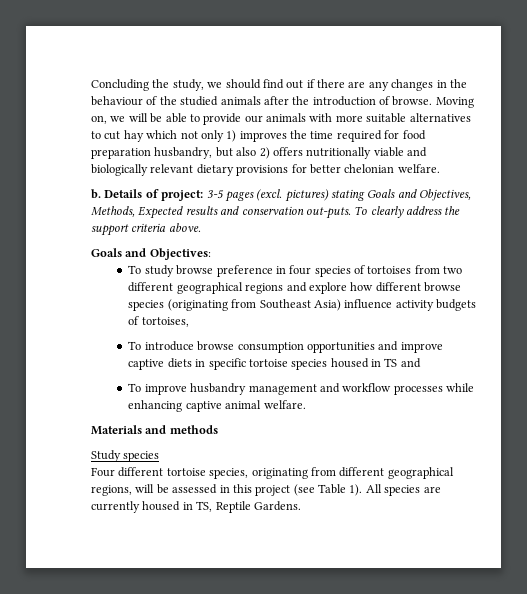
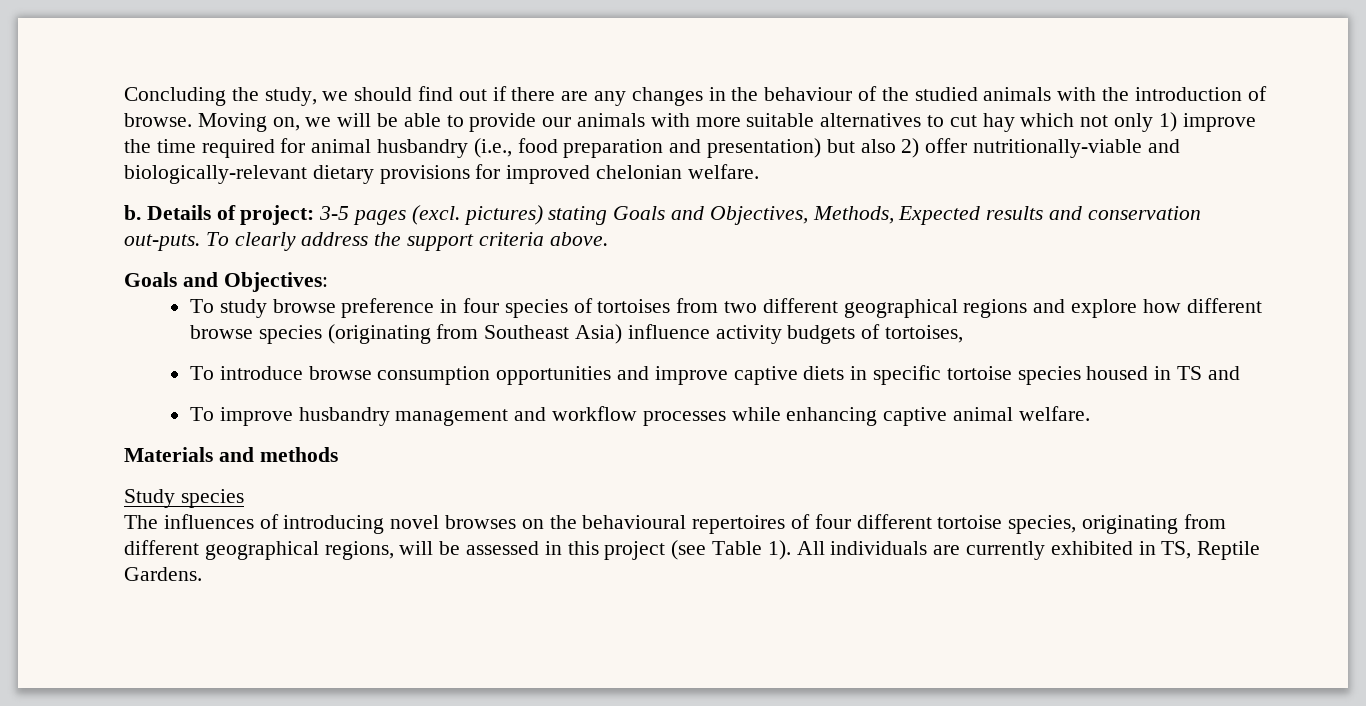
- Concluding the study, we should find out if there are any changes in the behaviour of the studied animals after the introduction of browse.
+ Concluding the study, we should find out if there are any changes in the behaviour of the studied animals with the introduction of browse.
- Moving on, we will be able to provide our animals with more suitable alternatives to cut hay which not only 1) improves the time required for food preparation husbandry, but also 2) offers nutritionally viable and biologically relevant dietary provisions for better chelonian welfare.
+ Moving on, we will be able to provide our animals with more suitable alternatives to cut hay which not only 1) improve the time required for animal husbandry (i.e., food preparation and presentation) but also 2) offer nutritionally-viable and biologically-relevant dietary provisions for improved chelonian welfare.
- Four different tortoise species, originating from different geographical regions, will be assessed in this project (see Table 1).
+ The influences of introducing novel browses on the behavioural repertoires of four different tortoise species, originating from different geographical regions, will be assessed in this project (see Table 1).
- All species are currently housed in TS, Reptile Gardens.
+ All individuals are currently exhibited in TS, Reptile Gardens.

